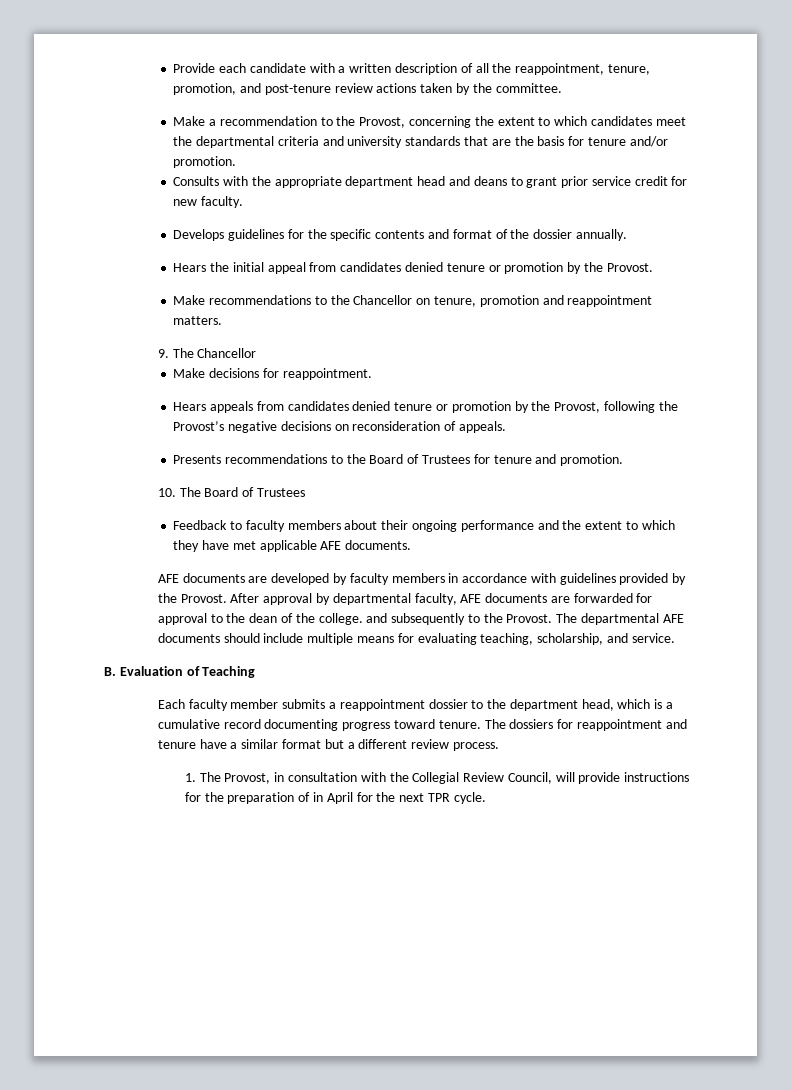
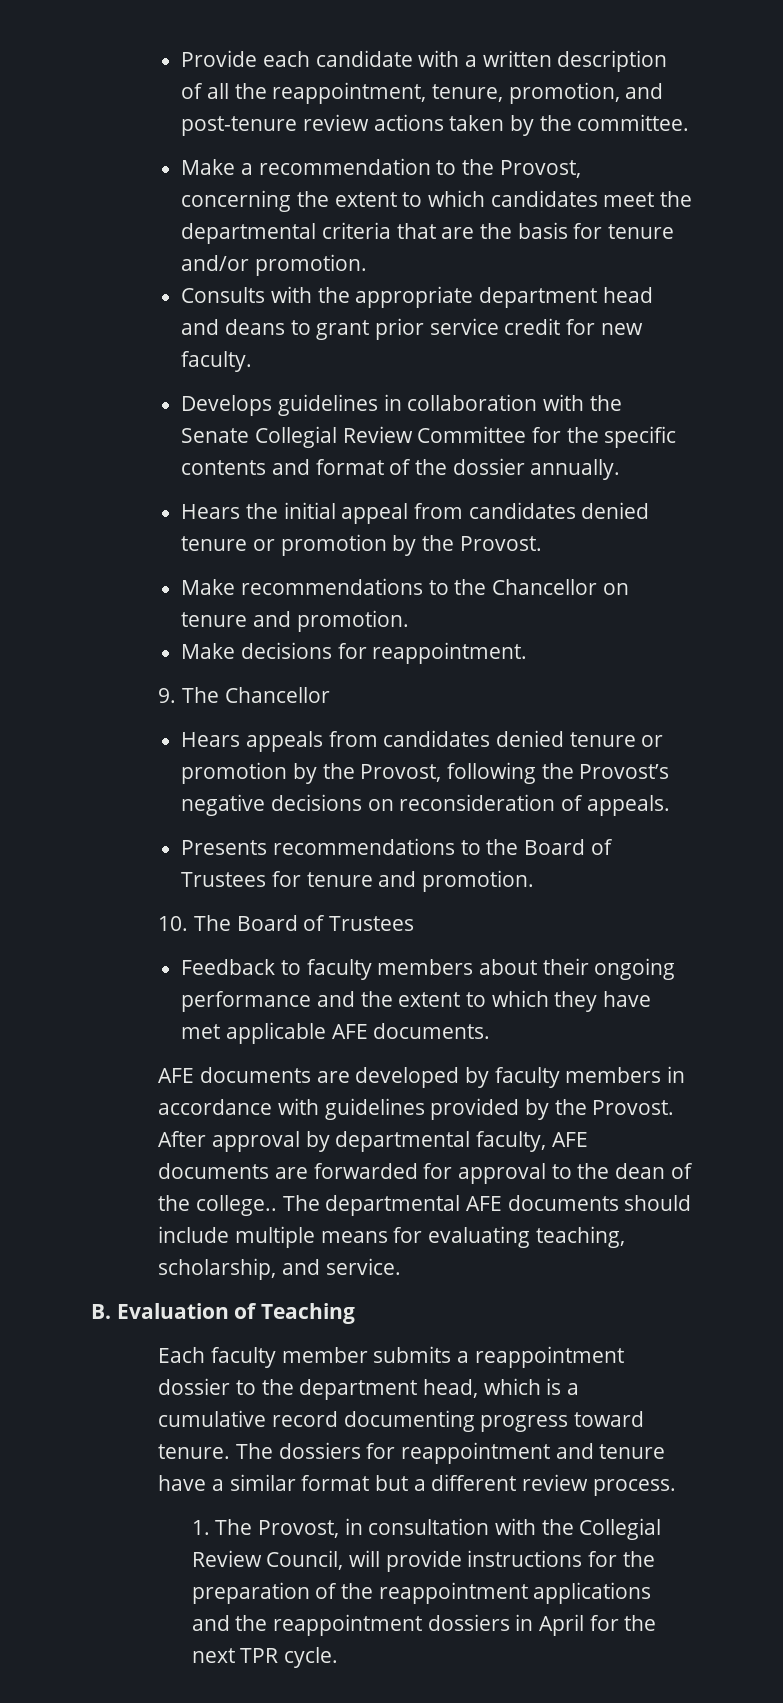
- Make a recommendation to the Provost, concerning the extent to which candidates meet the departmental criteria and university standards that are the basis for tenure and/or promotion.
+ Make a recommendation to the Provost, concerning the extent to which candidates meet the departmental criteria that are the basis for tenure and/or promotion.
- Develops guidelines for the specific contents and format of the dossier annually.
+ Develops guidelines in collaboration with the Senate Collegial Review Committee for the specific contents and format of the dossier annually.
- Make recommendations to the Chancellor on tenure, promotion and reappointment matters.
- 9. The Chancellor
+ Make recommendations to the Chancellor on tenure and promotion.
+ 9. The Chancellor
- After approval by departmental faculty, AFE documents are forwarded for approval to the dean of the college. and subsequently to the Provost.
+ After approval by departmental faculty, AFE documents are forwarded for approval to the dean of the college..
- 1. The Provost, in consultation with the Collegial Review Council, will provide instructions for the preparation of in April for the next TPR cycle.
+ 1. The Provost, in consultation with the Collegial Review Council, will provide instructions for the preparation of the reappointment applications and the reappointment dossiers in April for the next TPR cycle.

